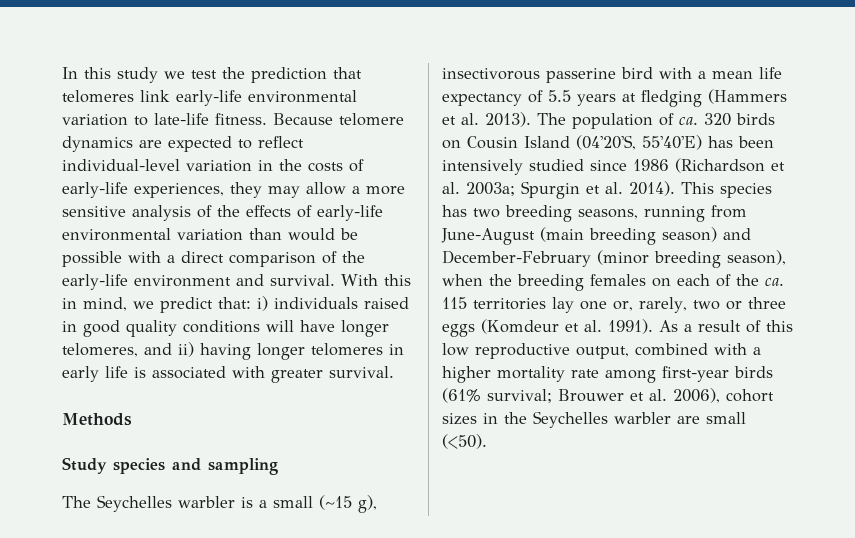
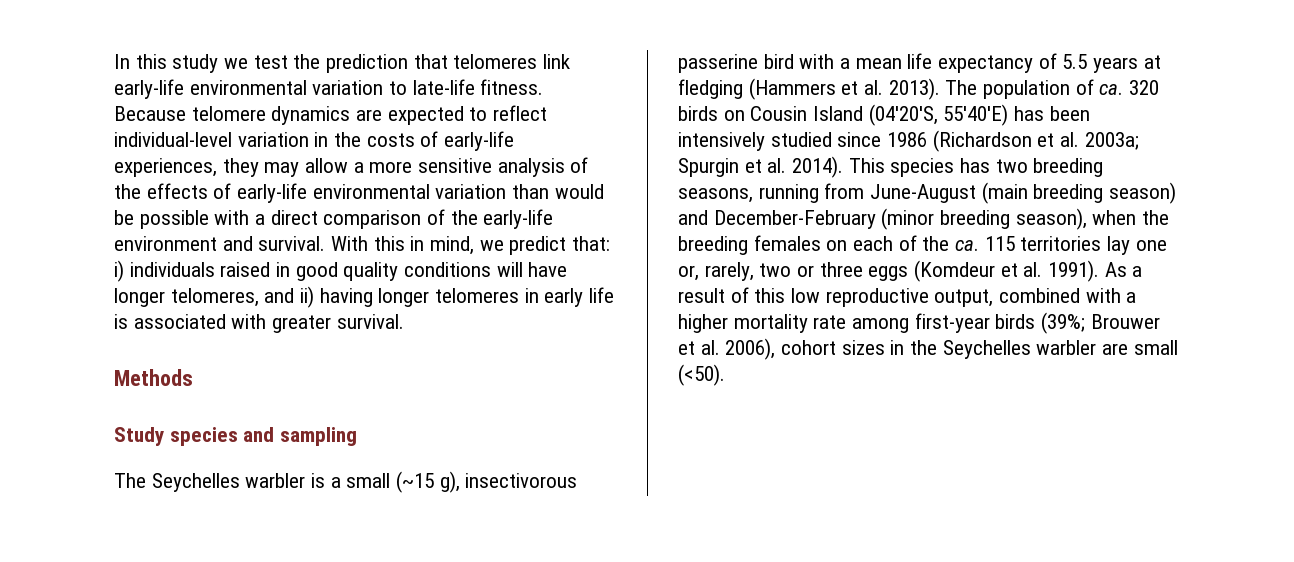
- As a result of this low reproductive output, combined with a higher mortality rate among first-year birds (61% survival; Brouwer et al. 2006), cohort sizes in the Seychelles warbler are small (<50).
+ As a result of this low reproductive output, combined with a higher mortality rate among first-year birds (39%; Brouwer et al. 2006), cohort sizes in the Seychelles warbler are small (<50).

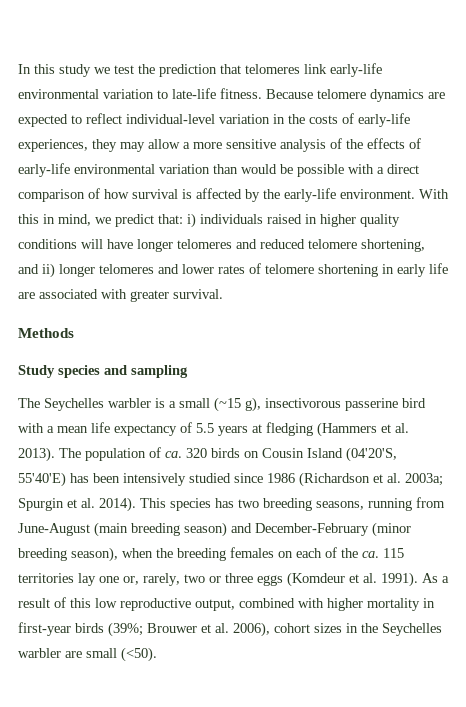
- Because telomere dynamics are expected to reflect individual-level variation in the costs of early-life experiences, they may allow a more sensitive analysis of the effects of early-life environmental variation than would be possible with a direct comparison of the early-life environment and survival.
+ Because telomere dynamics are expected to reflect individual-level variation in the costs of early-life experiences, they may allow a more sensitive analysis of the effects of early-life environmental variation than would be possible with a direct comparison of how survival is affected by the early-life environment.
- With this in mind, we predict that: i) individuals raised in good quality conditions will have longer telomeres, and ii) having longer telomeres in early life is associated with greater survival.
+ With this in mind, we predict that: i) individuals raised in higher quality conditions will have longer telomeres and reduced telomere shortening, and ii) longer telomeres and lower rates of telomere shortening in early life are associated with greater survival.
- As a result of this low reproductive output, combined with a higher mortality rate among first-year birds (39%; Brouwer et al. 2006), cohort sizes in the Seychelles warbler are small (<50).
+ As a result of this low reproductive output, combined with higher mortality in first-year birds (39%; Brouwer et al. 2006), cohort sizes in the Seychelles warbler are small (<50).

